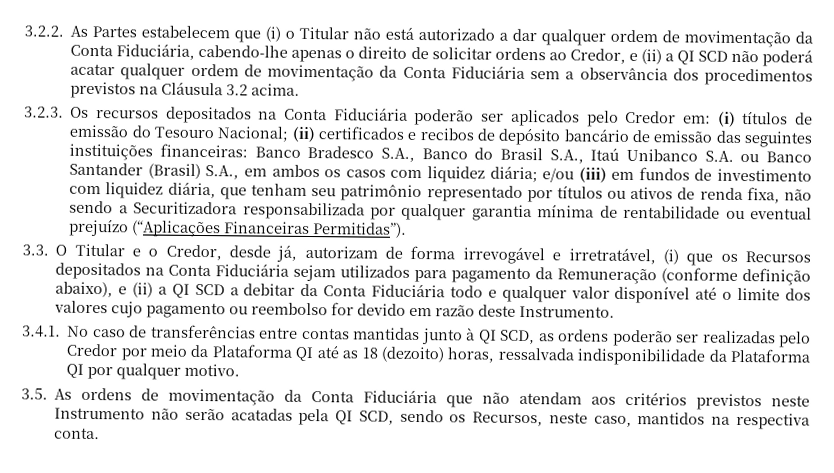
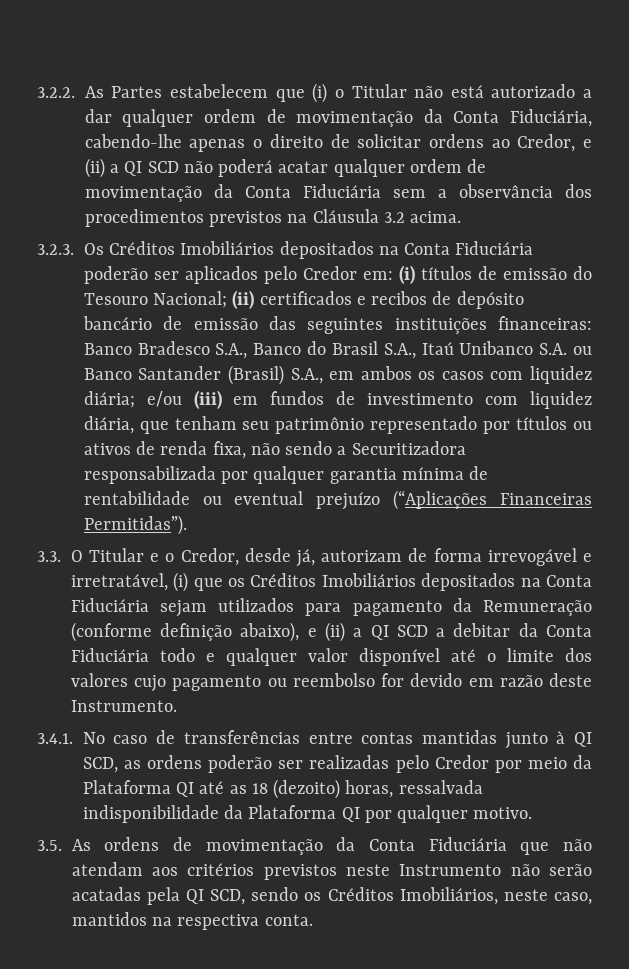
- 3.2.3. Os recursos depositados na Conta Fiduciária poderão ser aplicados pelo Credor em:
+ 3.2.3. Os Créditos Imobiliários depositados na Conta Fiduciária poderão ser aplicados pelo Credor em:
- 3.3. O Titular e o Credor, desde já, autorizam de forma irrevogável e irretratável, (i) que os Recursos depositados na Conta Fiduciária sejam utilizados para pagamento da Remuneração (conforme definição abaixo), e (ii) a QI SCD a debitar da Conta Fiduciária todo e qualquer valor disponível até o limite dos valores cujo pagamento ou reembolso for devido em razão deste Instrumento.
+ 3.3. O Titular e o Credor, desde já, autorizam de forma irrevogável e irretratável, (i) que os Créditos Imobiliários depositados na Conta Fiduciária sejam utilizados para pagamento da Remuneração (conforme definição abaixo), e (ii) a QI SCD a debitar da Conta Fiduciária todo e qualquer valor disponível até o limite dos valores cujo pagamento ou reembolso for devido em razão deste Instrumento.
- 3.5. As ordens de movimentação da Conta Fiduciária que não atendam aos critérios previstos neste Instrumento não serão acatadas pela QI SCD, sendo os Recursos, neste caso, mantidos na respectiva conta.
+ 3.5. As ordens de movimentação da Conta Fiduciária que não atendam aos critérios previstos neste Instrumento não serão acatadas pela QI SCD, sendo os Créditos Imobiliários, neste caso, mantidos na respectiva conta.

